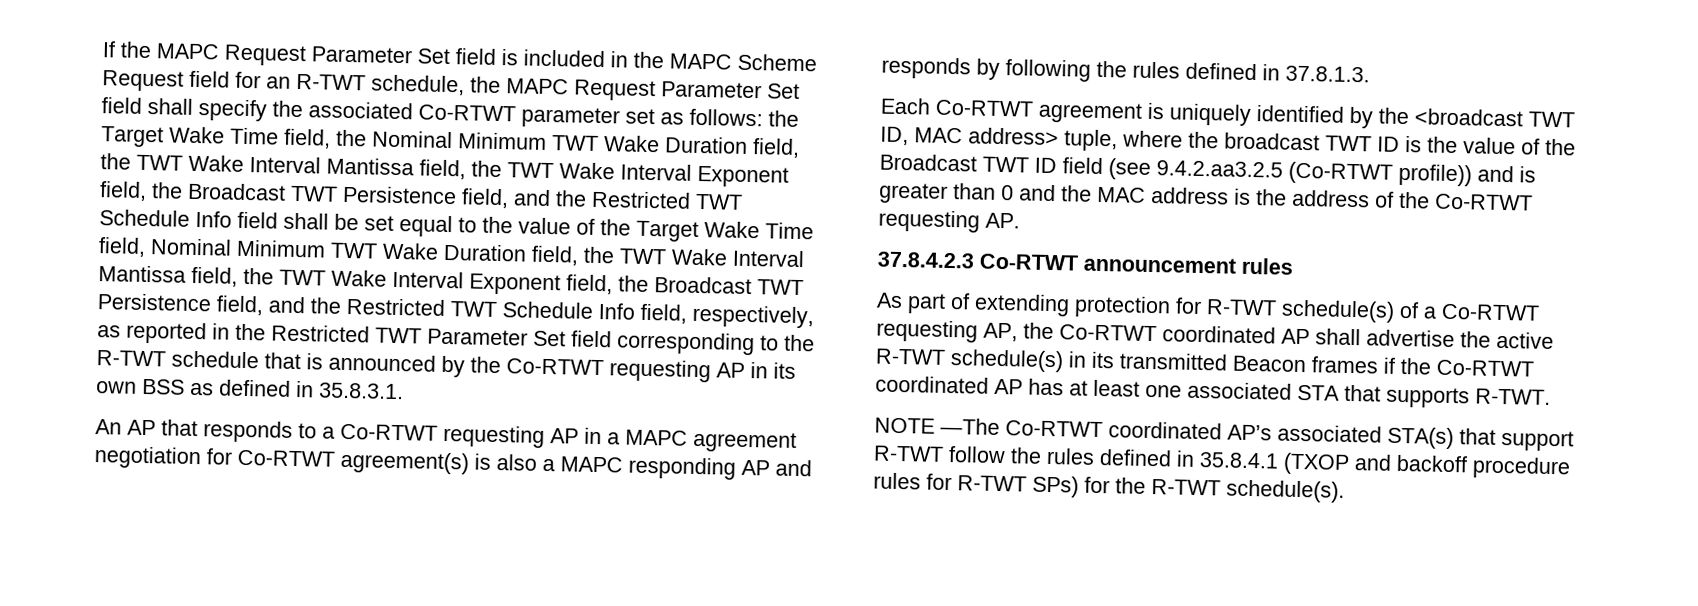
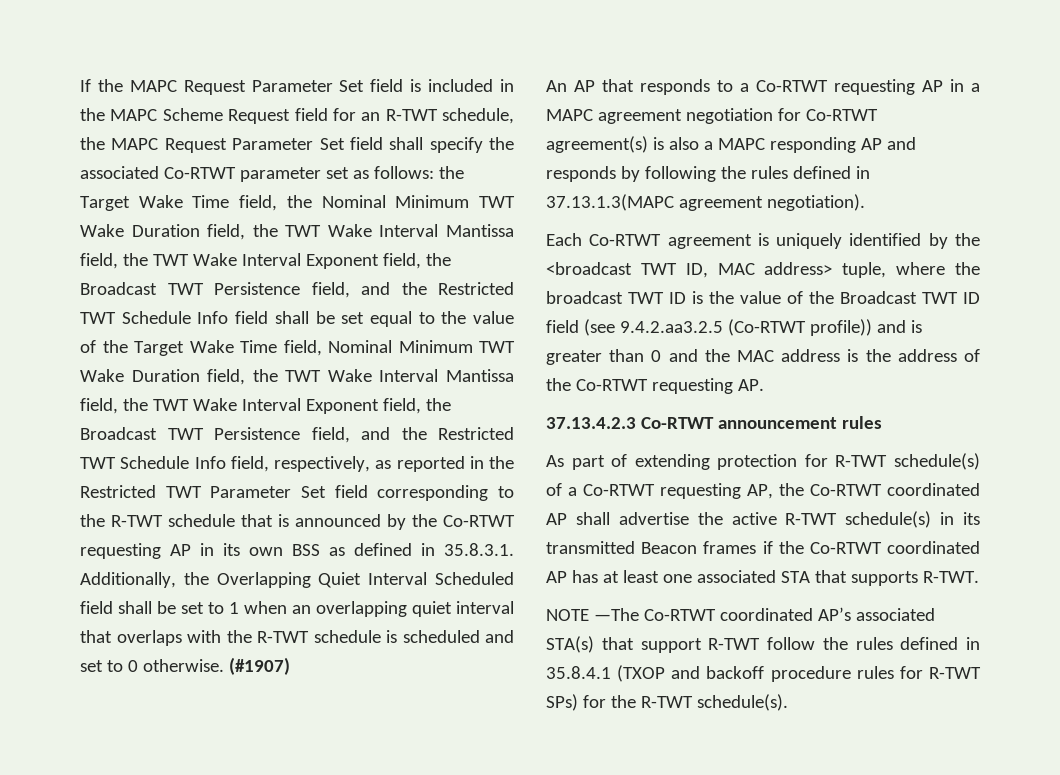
- the Target Wake Time field, the Nominal Minimum TWT Wake Duration field, the TWT Wake Interval Mantissa field, the TWT Wake Interval Exponent field, the Broadcast TWT Persistence field, and the Restricted TWT Schedule Info field shall be set equal to the value of the Target Wake Time field, Nominal Minimum TWT Wake Duration field, the TWT Wake Interval Mantissa field, the TWT Wake Interval Exponent field, the Broadcast TWT Persistence field, and the Restricted TWT Schedule Info field, respectively, as reported in the Restricted TWT Parameter Set field corresponding to the R-TWT schedule that is announced by the Co-RTWT requesting AP in its own BSS as defined in 35.8.3.1.
+ the Target Wake Time field, the Nominal Minimum TWT Wake Duration field, the TWT Wake Interval Mantissa field, the TWT Wake Interval Exponent field, the Broadcast TWT Persistence field, and the Restricted TWT Schedule Info field shall be set equal to the value of the Target Wake Time field, Nominal Minimum TWT Wake Duration field, the TWT Wake Interval Mantissa field, the TWT Wake Interval Exponent field, the Broadcast TWT Persistence field, and the Restricted TWT Schedule Info field, respectively, as reported in the Restricted TWT Parameter Set field corresponding to the R-TWT schedule that is announced by the Co-RTWT requesting AP in its own BSS as defined in 35.8.3.1. Additionally, the Overlapping Quiet Interval Scheduled field shall be set to 1 when an overlapping quiet interval that overlaps with the R-TWT schedule is scheduled and set to 0 otherwise. (#1907)
- An AP that responds to a Co-RTWT requesting AP in a MAPC agreement negotiation for Co-RTWT agreement(s) is also a MAPC responding AP and responds by following the rules defined in 37.8.1.3.
+ An AP that responds to a Co-RTWT requesting AP in a MAPC agreement negotiation for Co-RTWT agreement(s) is also a MAPC responding AP and responds by following the rules defined in 37.13.1.3(MAPC agreement negotiation).
- 37.8.4.2.3 Co-RTWT announcement rules
+ 37.13.4.2.3 Co-RTWT announcement rules

